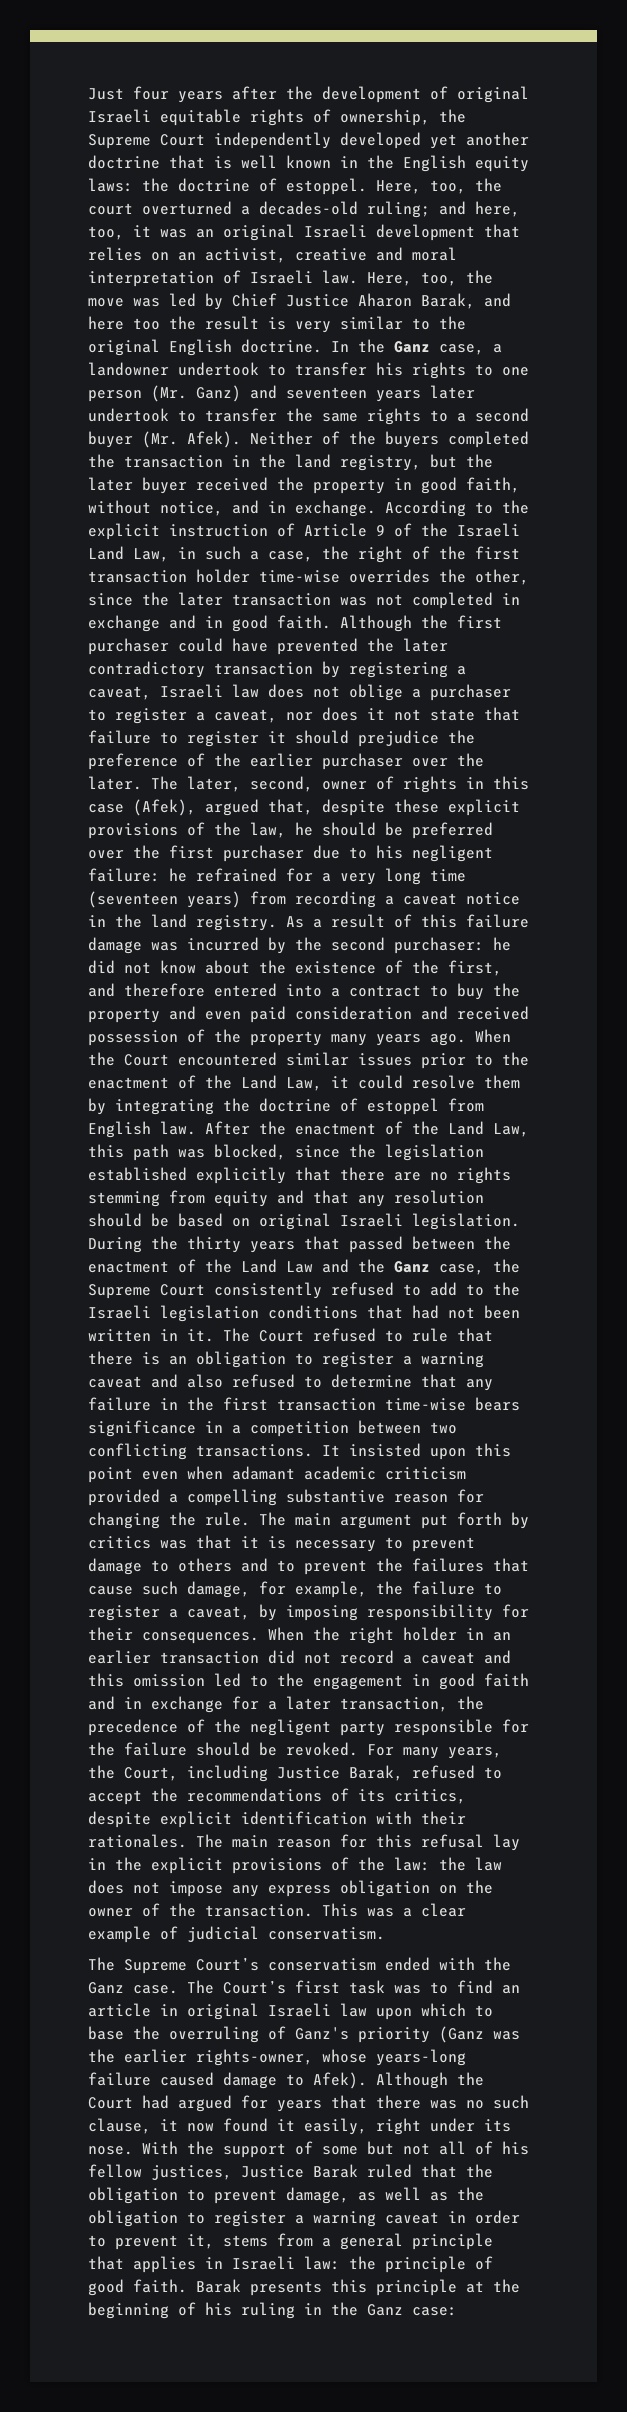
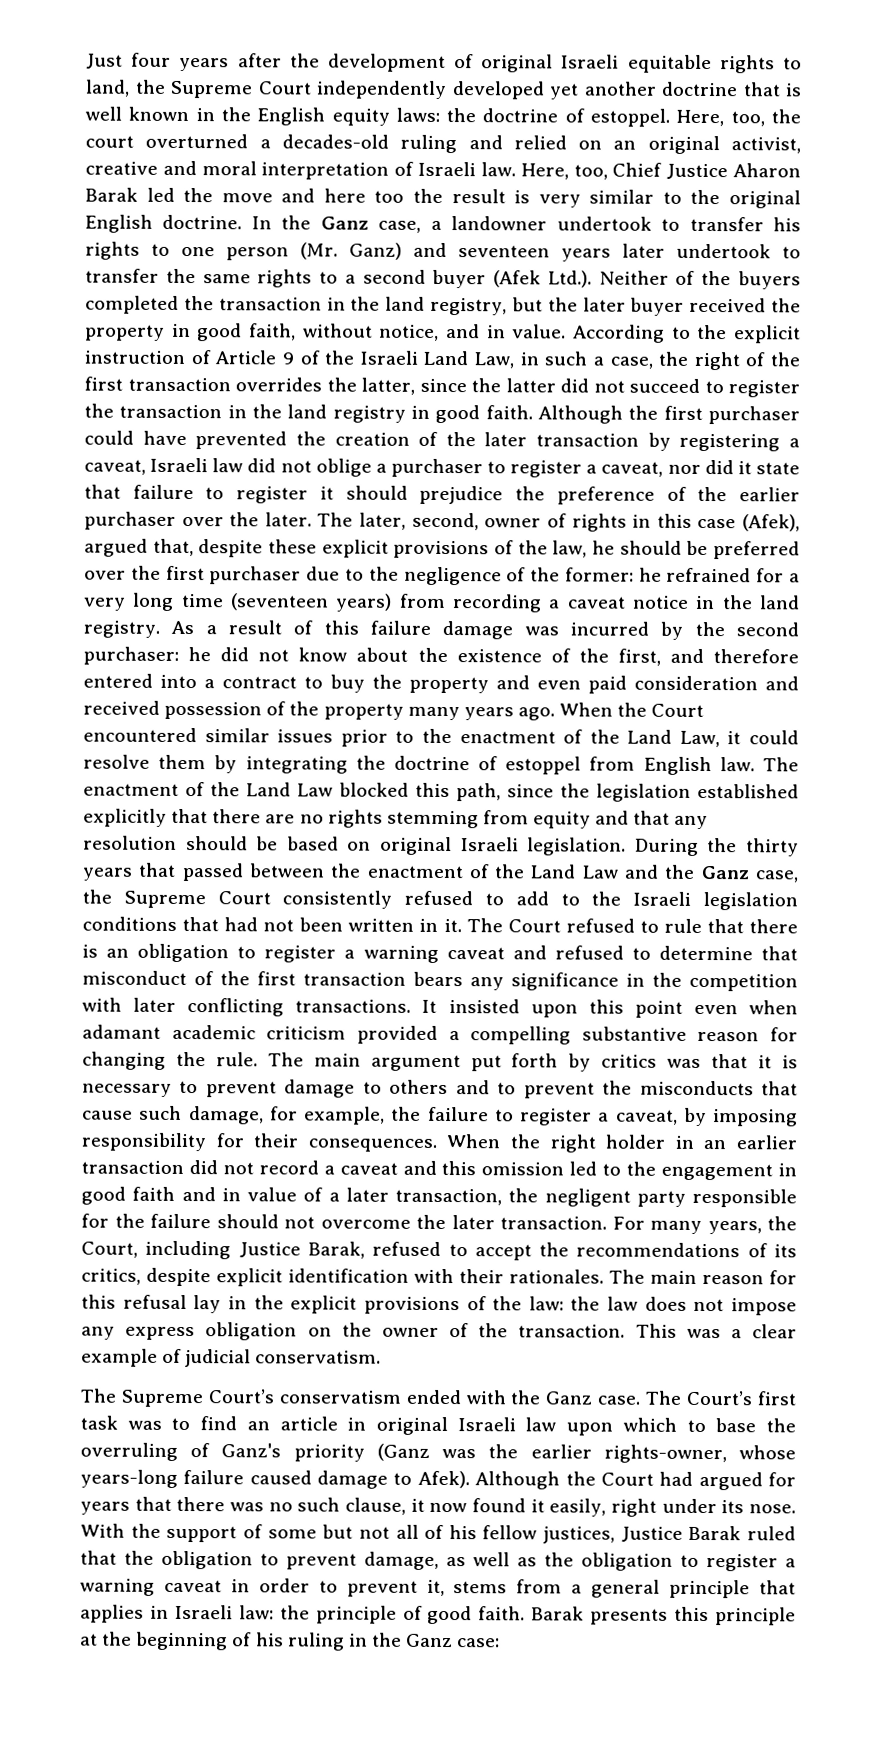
- Just four years after the development of original Israeli equitable rights of ownership, the Supreme Court independently developed yet another doctrine that is well known in the English equity laws: the doctrine of estoppel.
+ Just four years after the development of original Israeli equitable rights to land, the Supreme Court independently developed yet another doctrine that is well known in the English equity laws: the doctrine of estoppel.
- Here, too, the court overturned a decades-old ruling; and here, too, it was an original Israeli development that relies on an activist, creative and moral interpretation of Israeli law.
+ Here, too, the court overturned a decades-old ruling and relied on an original activist, creative and moral interpretation of Israeli law.
- Here, too, the move was led by Chief Justice Aharon Barak, and here too the result is very similar to the original English doctrine.
+ Here, too, Chief Justice Aharon Barak led the move and here too the result is very similar to the original English doctrine.
- In the Ganz case, a landowner undertook to transfer his rights to one person (Mr. Ganz) and seventeen years later undertook to transfer the same rights to a second buyer (Mr. Afek). Neither of the buyers completed the transaction in the land registry, but the later buyer received the property in good faith, without notice, and in exchange.
+ In the Ganz case, a landowner undertook to transfer his rights to one person (Mr. Ganz) and seventeen years later undertook to transfer the same rights to a second buyer (Afek Ltd.). Neither of the buyers completed the transaction in the land registry, but the later buyer received the property in good faith, without notice, and in value.
- According to the explicit instruction of Article 9 of the Israeli Land Law, in such a case, the right of the first transaction holder time-wise overrides the other, since the later transaction was not completed in exchange and in good faith.
+ According to the explicit instruction of Article 9 of the Israeli Land Law, in such a case, the right of the first transaction overrides the latter, since the latter did not succeed to register the transaction in the land registry in good faith.
- Although the first purchaser could have prevented the later contradictory transaction by registering a caveat, Israeli law does not oblige a purchaser to register a caveat, nor does it not state that failure to register it should prejudice the preference of the earlier purchaser over the later.
+ Although the first purchaser could have prevented the creation of the later transaction by registering a caveat, Israeli law did not oblige a purchaser to register a caveat, nor did it state that failure to register it should prejudice the preference of the earlier purchaser over the later.
- The later, second, owner of rights in this case (Afek), argued that, despite these explicit provisions of the law, he should be preferred over the first purchaser due to his negligent failure: he refrained for a very long time (seventeen years) from recording a caveat notice in the land registry.
+ The later, second, owner of rights in this case (Afek), argued that, despite these explicit provisions of the law, he should be preferred over the first purchaser due to the negligence of the former: he refrained for a very long time (seventeen years) from recording a caveat notice in the land registry.
- After the enactment of the Land Law, this path was blocked, since the legislation established explicitly that there are no rights stemming from equity and that any resolution should be based on original Israeli legislation.
+ The enactment of the Land Law blocked this path, since the legislation established explicitly that there are no rights stemming from equity and that any resolution should be based on original Israeli legislation.
- The Court refused to rule that there is an obligation to register a warning caveat and also refused to determine that any failure in the first transaction time-wise bears significance in a competition between two conflicting transactions.
+ The Court refused to rule that there is an obligation to register a warning caveat and refused to determine that misconduct of the first transaction bears any significance in the competition with later conflicting transactions.
- The main argument put forth by critics was that it is necessary to prevent damage to others and to prevent the failures that cause such damage, for example, the failure to register a caveat, by imposing responsibility for their consequences.
+ The main argument put forth by critics was that it is necessary to prevent damage to others and to prevent the misconducts that cause such damage, for example, the failure to register a caveat, by imposing responsibility for their consequences.
- When the right holder in an earlier transaction did not record a caveat and this omission led to the engagement in good faith and in exchange for a later transaction, the precedence of the negligent party responsible for the failure should be revoked.
+ When the right holder in an earlier transaction did not record a caveat and this omission led to the engagement in good faith and in value of a later transaction, the negligent party responsible for the failure should not overcome the later transaction.

